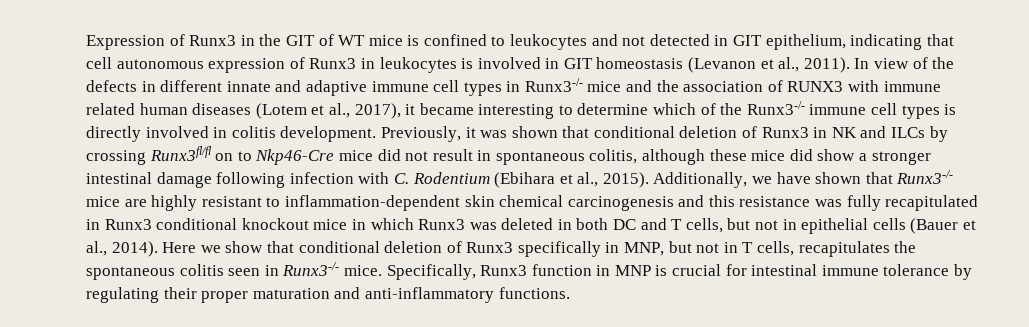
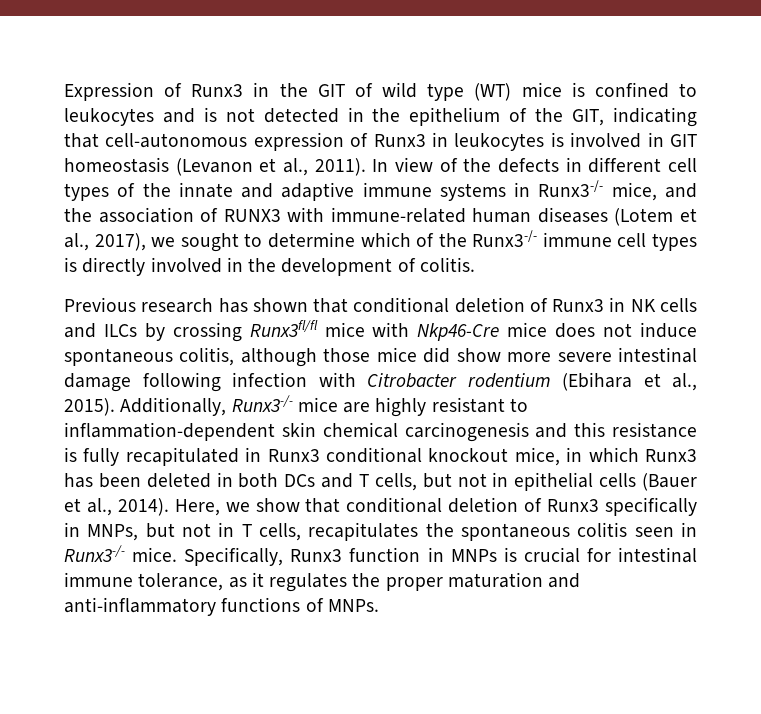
- Expression of Runx3 in the GIT of WT mice is confined to leukocytes and not detected in GIT epithelium, indicating that cell autonomous expression of Runx3 in leukocytes is involved in GIT homeostasis (Levanon et al., 2011).
+ Expression of Runx3 in the GIT of wild type (WT) mice is confined to leukocytes and is not detected in the epithelium of the GIT, indicating that cell-autonomous expression of Runx3 in leukocytes is involved in GIT homeostasis (Levanon et al., 2011).
- In view of the defects in different innate and adaptive immune cell types in Runx3-/- mice and the association of RUNX3 with immune related human diseases (Lotem et al., 2017), it became interesting to determine which of the Runx3-/- immune cell types is directly involved in colitis development. Previously, it was shown that conditional deletion of Runx3 in NK and ILCs by crossing Runx3fl/fl on to Nkp46-Cre mice did not result in spontaneous colitis, although these mice did show a stronger intestinal damage following infection with C. Rodentium (Ebihara et al., 2015).
+ In view of the defects in different cell types of the innate and adaptive immune systems in Runx3-/- mice, and the association of RUNX3 with immune-related human diseases (Lotem et al., 2017), we sought to determine which of the Runx3-/- immune cell types is directly involved in the development of colitis.
+ Previous research has shown that conditional deletion of Runx3 in NK cells and ILCs by crossing Runx3fl/fl mice with Nkp46-Cre mice does not induce spontaneous colitis, although those mice did show more severe intestinal damage following infection with Citrobacter rodentium (Ebihara et al., 2015).
- Additionally, we have shown that Runx3-/- mice are highly resistant to inflammation-dependent skin chemical carcinogenesis and this resistance was fully recapitulated in Runx3 conditional knockout mice in which Runx3 was deleted in both DC and T cells, but not in epithelial cells (Bauer et al., 2014).
+ Additionally, Runx3-/- mice are highly resistant to inflammation-dependent skin chemical carcinogenesis and this resistance is fully recapitulated in Runx3 conditional knockout mice, in which Runx3 has been deleted in both DCs and T cells, but not in epithelial cells (Bauer et al., 2014).
- Here we show that conditional deletion of Runx3 specifically in MNP, but not in T cells, recapitulates the spontaneous colitis seen in Runx3-/- mice.
+ Here, we show that conditional deletion of Runx3 specifically in MNPs, but not in T cells, recapitulates the spontaneous colitis seen in Runx3-/- mice.
- Specifically, Runx3 function in MNP is crucial for intestinal immune tolerance by regulating their proper maturation and anti-inflammatory functions.
+ Specifically, Runx3 function in MNPs is crucial for intestinal immune tolerance, as it regulates the proper maturation and anti-inflammatory functions of MNPs.

